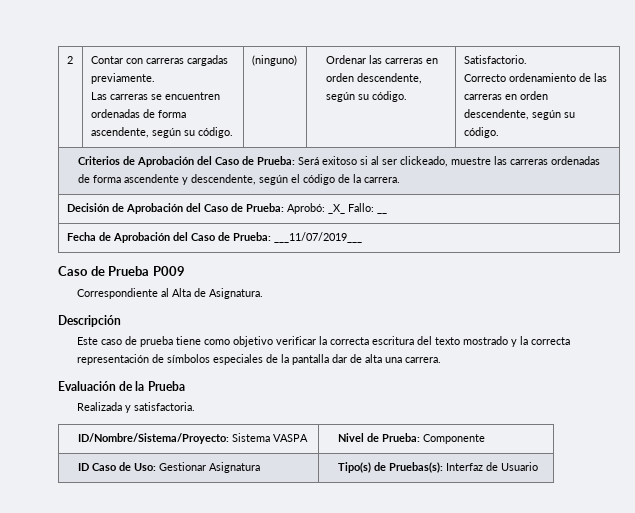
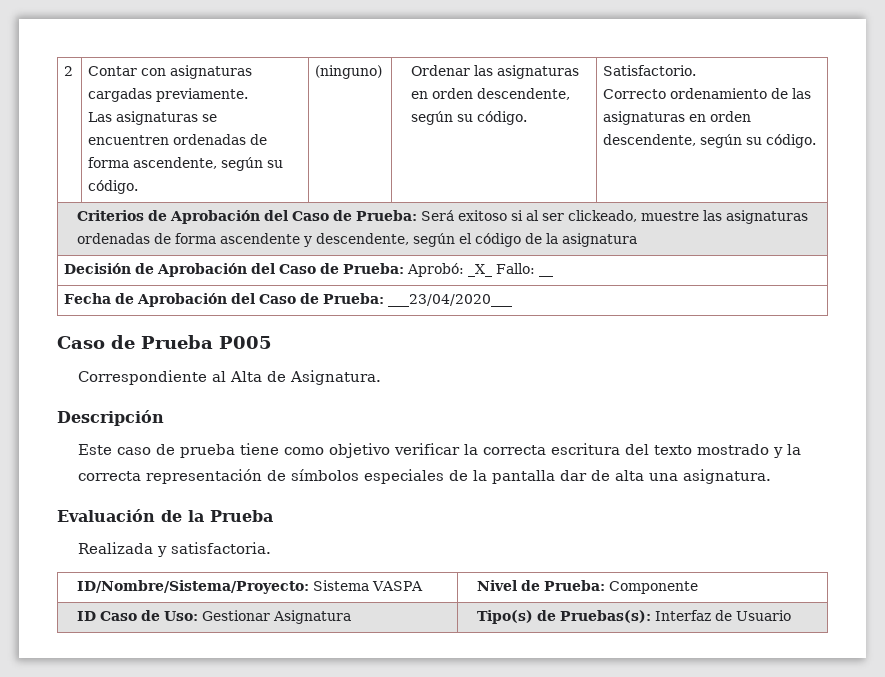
- 2 | Contar con carreras cargadas previamente.
- Las carreras se encuentren ordenadas de forma ascendente, según su código. | (ninguno) | Ordenar las carreras en orden descendente, según su código. | Satisfactorio.
- Correcto ordenamiento de las carreras en orden descendente, según su código.
+ 2 | Contar con asignaturas cargadas previamente.
+ Las asignaturas se encuentren ordenadas de forma ascendente, según su código. | (ninguno) | Ordenar las asignaturas en orden descendente, según su código. | Satisfactorio.
+ Correcto ordenamiento de las asignaturas en orden descendente, según su código.
- Criterios de Aprobación del Caso de Prueba: Será exitoso si al ser clickeado, muestre las carreras ordenadas de forma ascendente y descendente, según el código de la carrera.
+ Criterios de Aprobación del Caso de Prueba: Será exitoso si al ser clickeado, muestre las asignaturas ordenadas de forma ascendente y descendente, según el código de la asignatura
- Fecha de Aprobación del Caso de Prueba: ___11/07/2019___
+ Fecha de Aprobación del Caso de Prueba: ___23/04/2020___
- Caso de Prueba P009
+ Caso de Prueba P005
- Este caso de prueba tiene como objetivo verificar la correcta escritura del texto mostrado y la correcta representación de símbolos especiales de la pantalla dar de alta una carrera.
+ Este caso de prueba tiene como objetivo verificar la correcta escritura del texto mostrado y la correcta representación de símbolos especiales de la pantalla dar de alta una asignatura.

